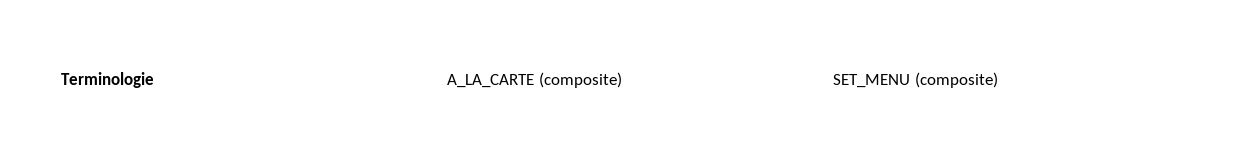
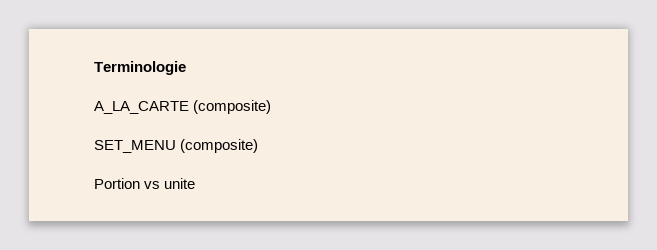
+ Portion vs unite

